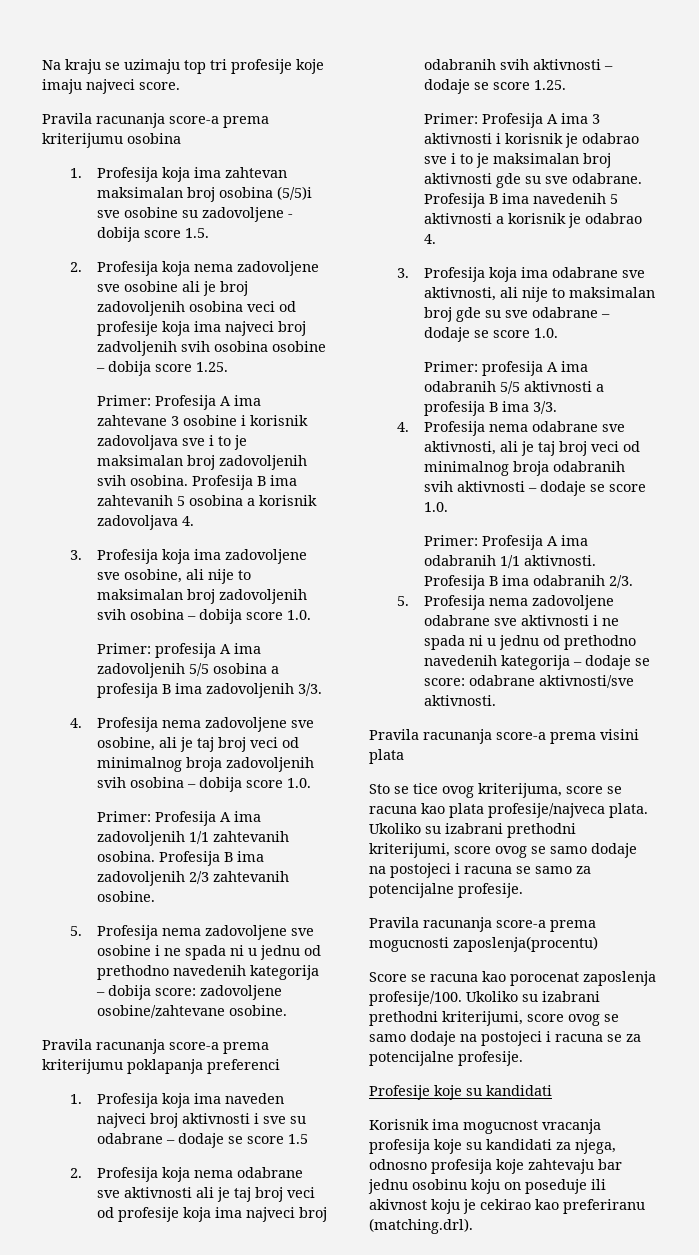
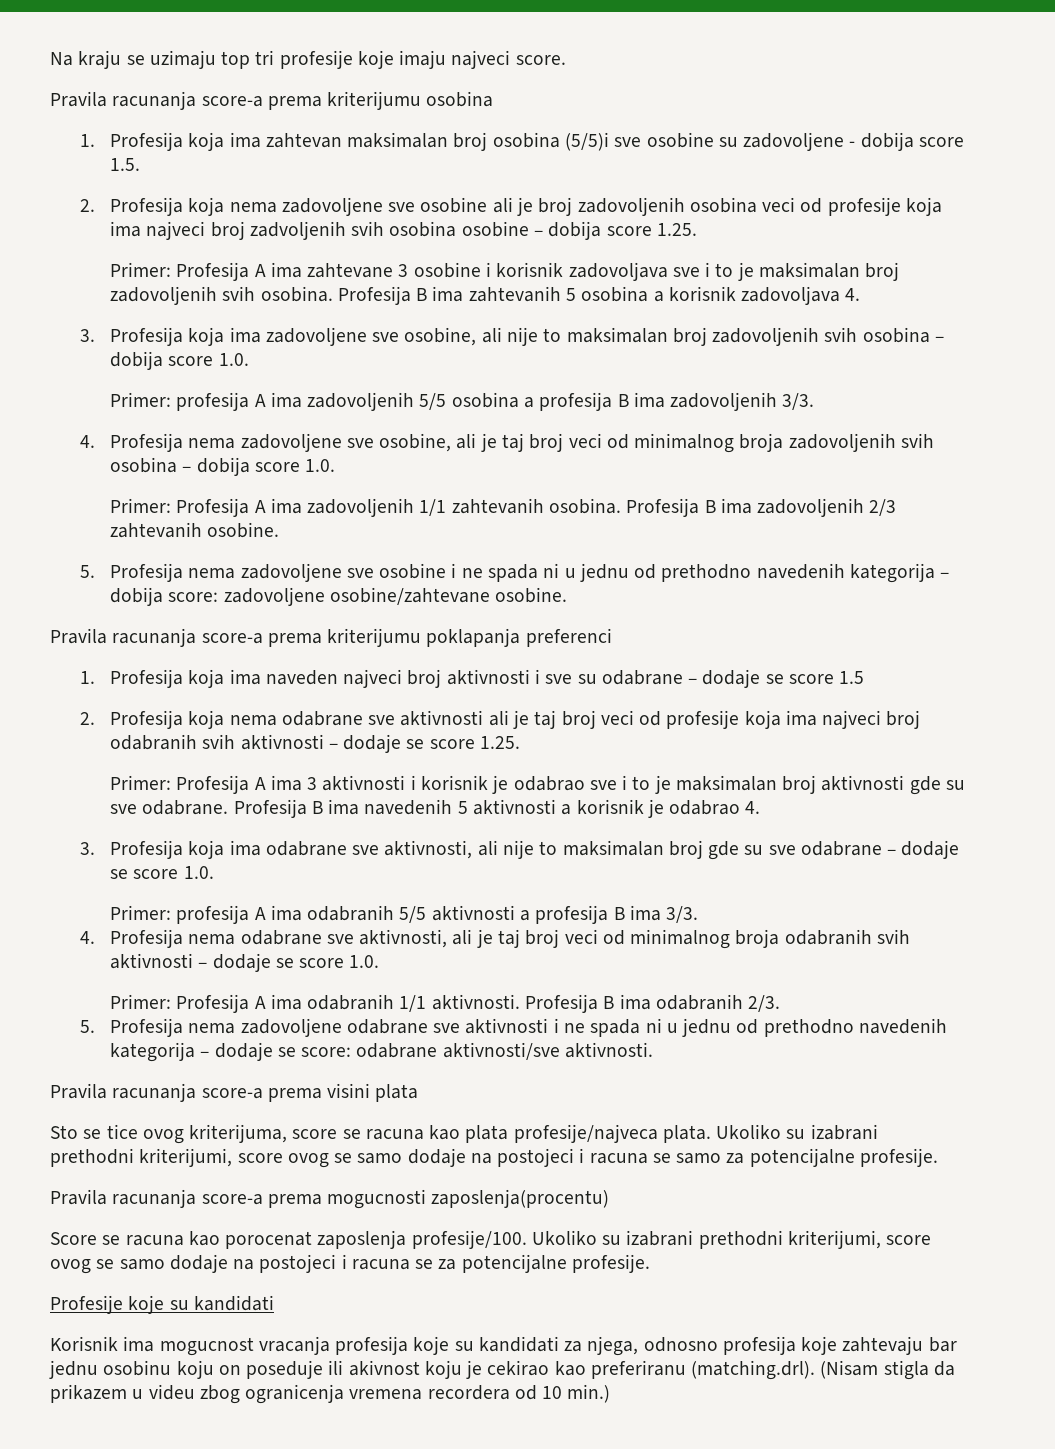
- Korisnik ima mogucnost vracanja profesija koje su kandidati za njega, odnosno profesija koje zahtevaju bar jednu osobinu koju on poseduje ili akivnost koju je cekirao kao preferiranu (matching.drl).
+ Korisnik ima mogucnost vracanja profesija koje su kandidati za njega, odnosno profesija koje zahtevaju bar jednu osobinu koju on poseduje ili akivnost koju je cekirao kao preferiranu (matching.drl). (Nisam stigla da prikazem u videu zbog ogranicenja vremena recordera od 10 min.)

